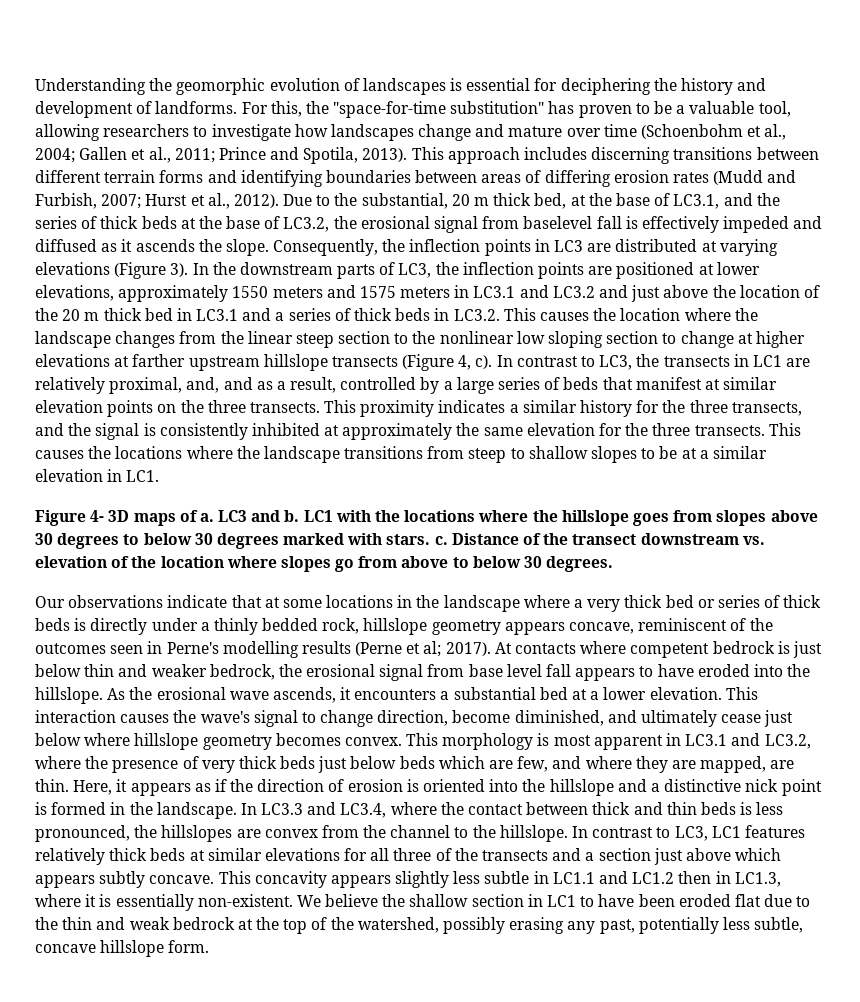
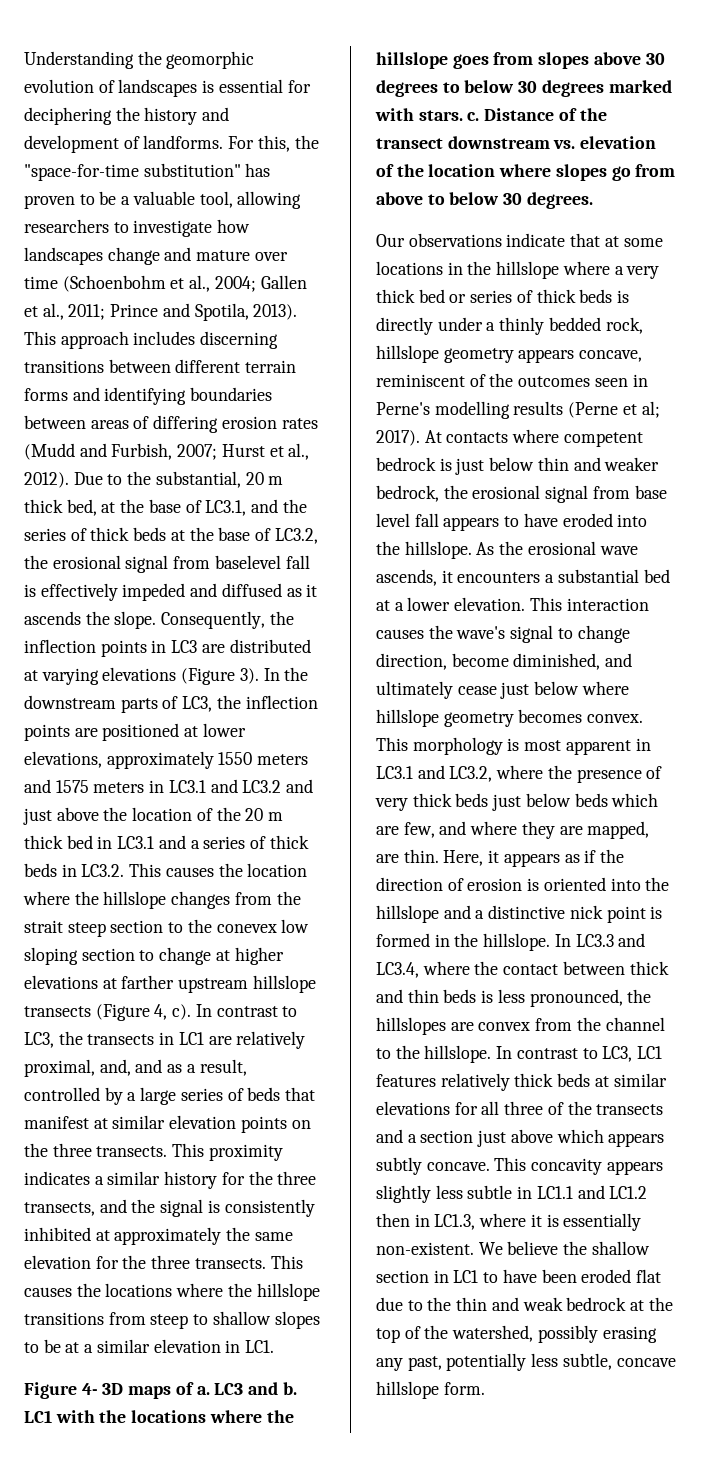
- In the downstream parts of LC3, the inflection points are positioned at lower elevations, approximately 1550 meters and 1575 meters in LC3.1 and LC3.2 and just above the location of the 20 m thick bed in LC3.1 and a series of thick beds in LC3.2. This causes the location where the landscape changes from the linear steep section to the nonlinear low sloping section to change at higher elevations at farther upstream hillslope transects (Figure 4, c).
+ In the downstream parts of LC3, the inflection points are positioned at lower elevations, approximately 1550 meters and 1575 meters in LC3.1 and LC3.2 and just above the location of the 20 m thick bed in LC3.1 and a series of thick beds in LC3.2. This causes the location where the hillslope changes from the strait steep section to the conevex low sloping section to change at higher elevations at farther upstream hillslope transects (Figure 4, c).
- This causes the locations where the landscape transitions from steep to shallow slopes to be at a similar elevation in LC1.
+ This causes the locations where the hillslope transitions from steep to shallow slopes to be at a similar elevation in LC1.
- Our observations indicate that at some locations in the landscape where a very thick bed or series of thick beds is directly under a thinly bedded rock, hillslope geometry appears concave, reminiscent of the outcomes seen in Perne's modelling results (Perne et al; 2017).
+ Our observations indicate that at some locations in the hillslope where a very thick bed or series of thick beds is directly under a thinly bedded rock, hillslope geometry appears concave, reminiscent of the outcomes seen in Perne's modelling results (Perne et al; 2017).
- Here, it appears as if the direction of erosion is oriented into the hillslope and a distinctive nick point is formed in the landscape.
+ Here, it appears as if the direction of erosion is oriented into the hillslope and a distinctive nick point is formed in the hillslope.

